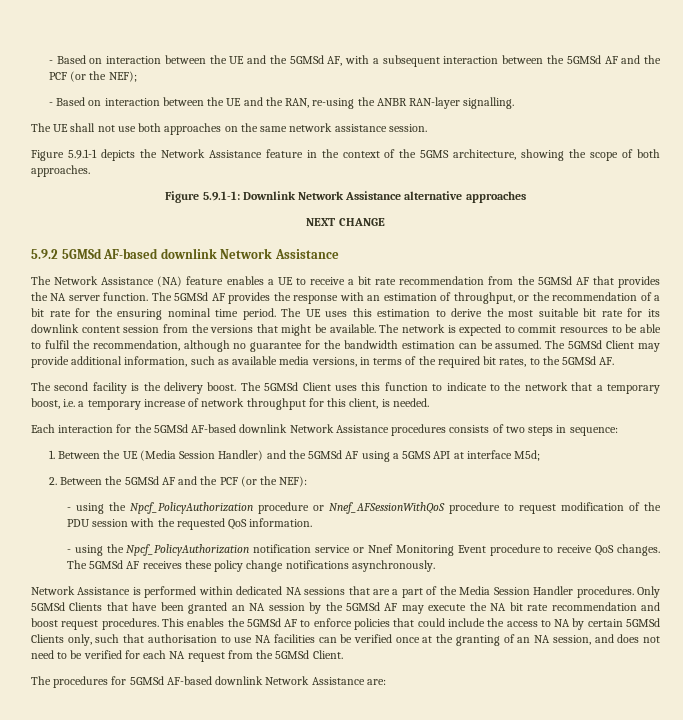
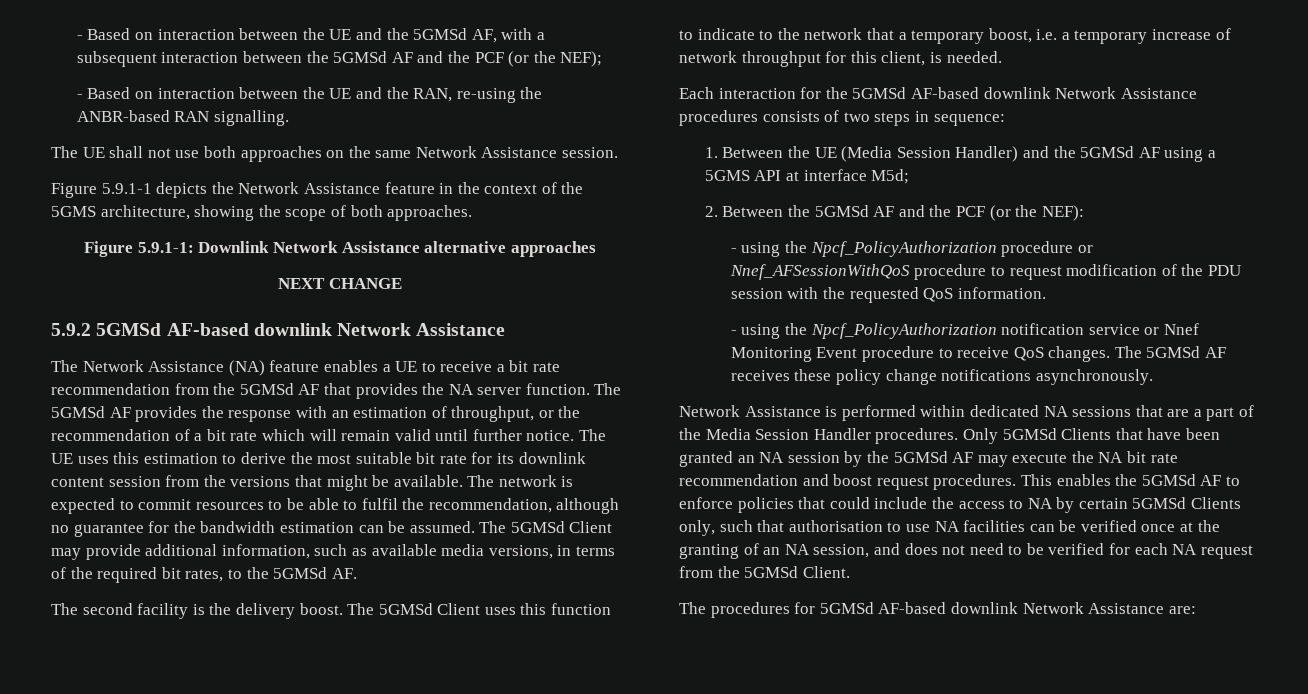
- - Based on interaction between the UE and the RAN, re-using the ANBR RAN-layer signalling.
+ - Based on interaction between the UE and the RAN, re-using the ANBR-based RAN signalling.
- The UE shall not use both approaches on the same network assistance session.
+ The UE shall not use both approaches on the same Network Assistance session.
- The 5GMSd AF provides the response with an estimation of throughput, or the recommendation of a bit rate for the ensuring nominal time period.
+ The 5GMSd AF provides the response with an estimation of throughput, or the recommendation of a bit rate which will remain valid until further notice.

